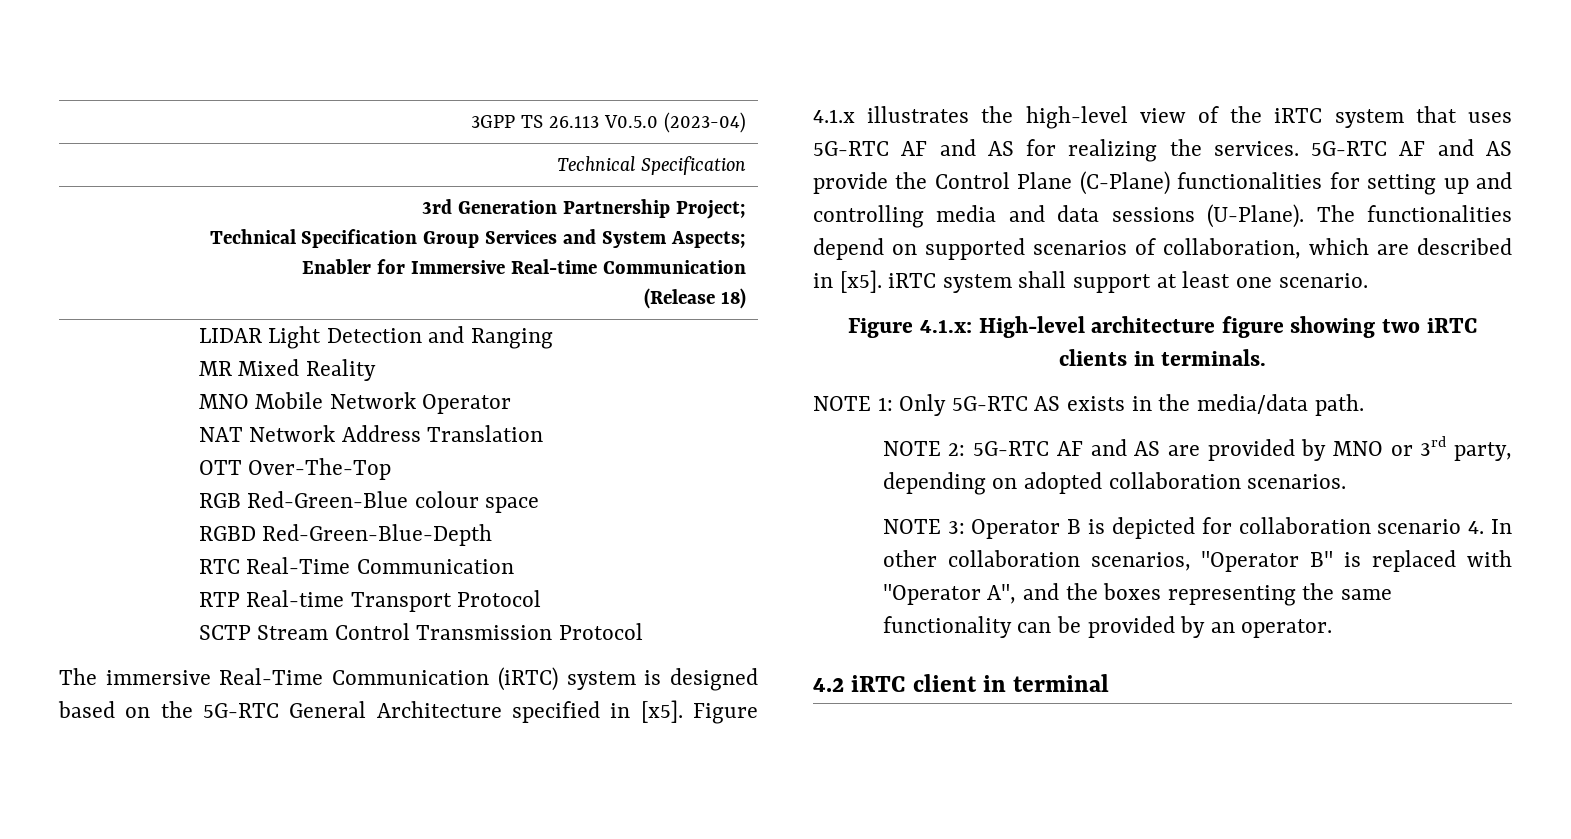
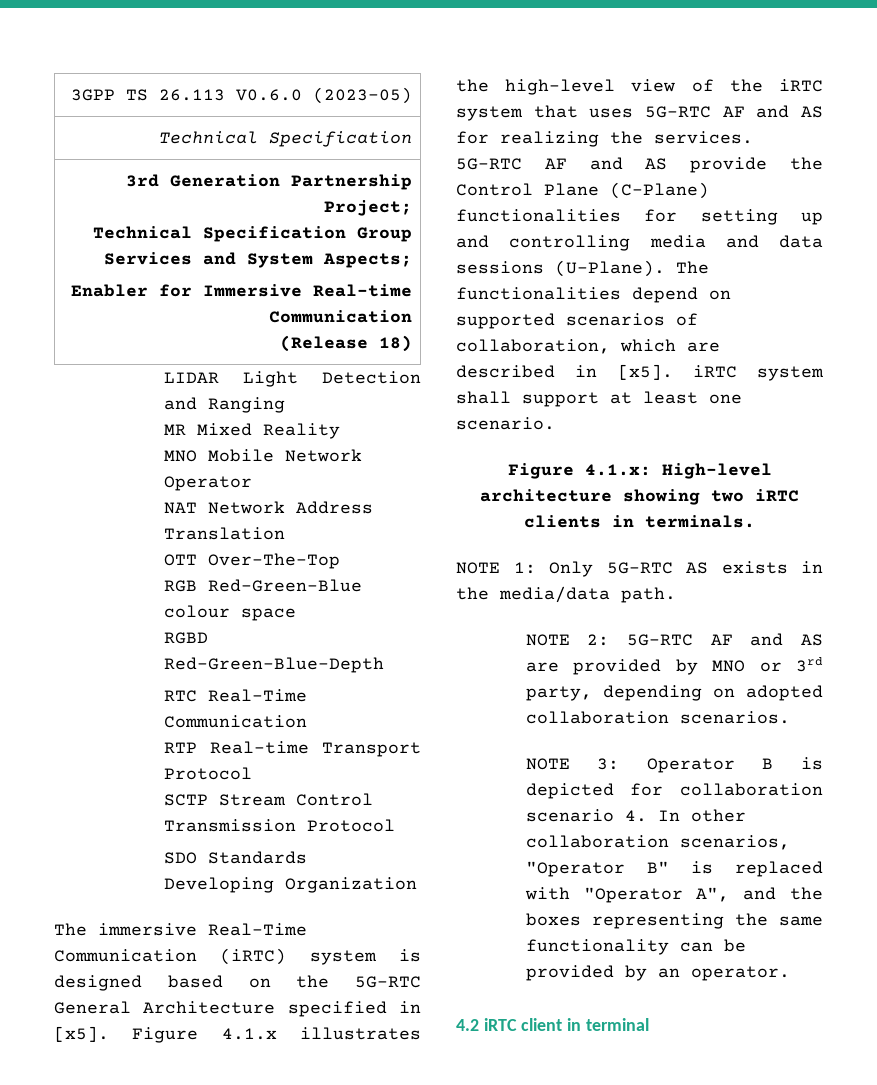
- 3GPP TS 26.113 V0.5.0 (2023-04)
+ 3GPP TS 26.113 V0.6.0 (2023-05)
+ SDO Standards Developing Organization
- Figure 4.1.x: High-level architecture figure showing two iRTC clients in terminals.
+ Figure 4.1.x: High-level architecture showing two iRTC clients in terminals.

